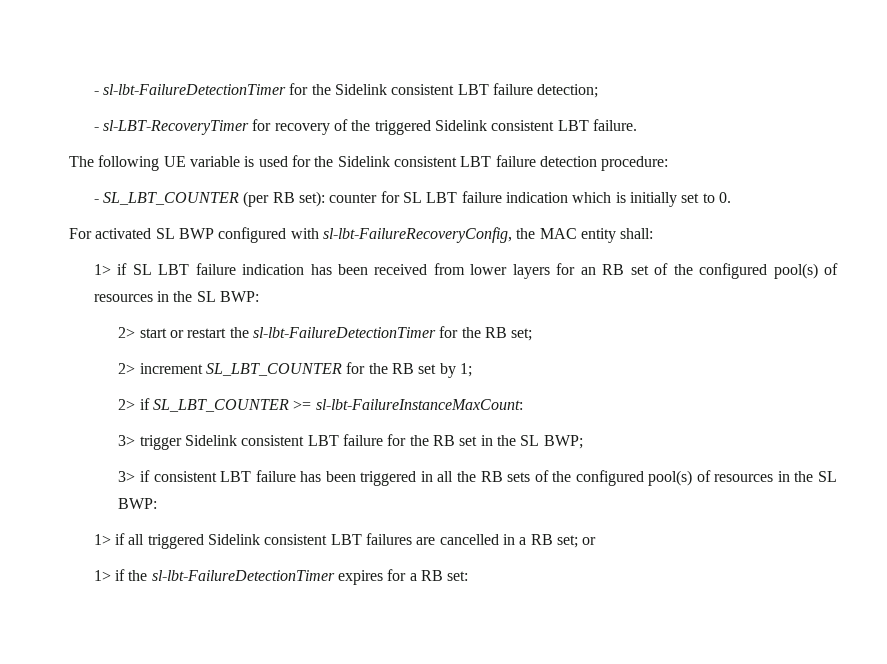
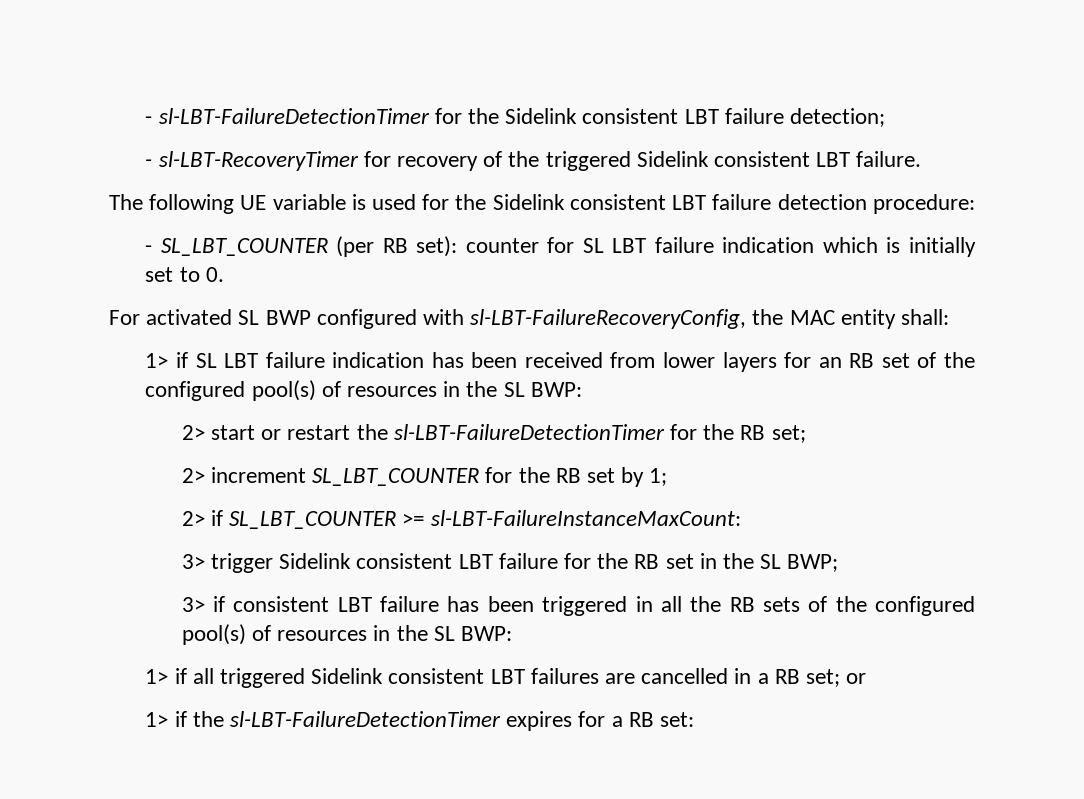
- - sl-lbt-FailureDetectionTimer for the Sidelink consistent LBT failure detection;
+ - sl-LBT-FailureDetectionTimer for the Sidelink consistent LBT failure detection;
- For activated SL BWP configured with sl-lbt-FailureRecoveryConfig, the MAC entity shall:
+ For activated SL BWP configured with sl-LBT-FailureRecoveryConfig, the MAC entity shall:
- 2> start or restart the sl-lbt-FailureDetectionTimer for the RB set;
+ 2> start or restart the sl-LBT-FailureDetectionTimer for the RB set;
- 2> if SL_LBT_COUNTER >= sl-lbt-FailureInstanceMaxCount:
+ 2> if SL_LBT_COUNTER >= sl-LBT-FailureInstanceMaxCount:
- 1> if the sl-lbt-FailureDetectionTimer expires for a RB set:
+ 1> if the sl-LBT-FailureDetectionTimer expires for a RB set:

